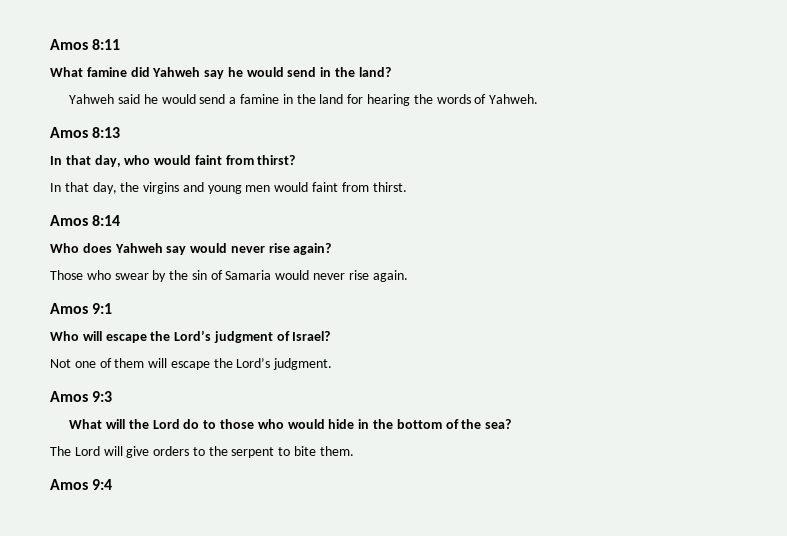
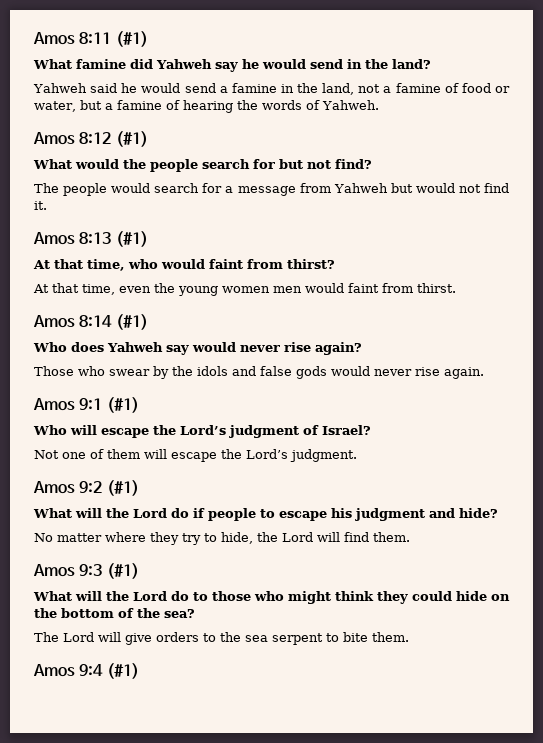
- Amos 8:11
+ Amos 8:11 (#1)
- Yahweh said he would send a famine in the land for hearing the words of Yahweh.
+ Yahweh said he would send a famine in the land, not a famine of food or water, but a famine of hearing the words of Yahweh.
- Amos 8:13
- In that day, who would faint from thirst?
+ Amos 8:12 (#1)
+ What would the people search for but not find?
+ The people would search for a message from Yahweh but would not find it.
+ Amos 8:13 (#1)
+ At that time, who would faint from thirst?
- In that day, the virgins and young men would faint from thirst.
+ At that time, even the young women men would faint from thirst.
- Amos 8:14
+ Amos 8:14 (#1)
- Those who swear by the sin of Samaria would never rise again.
+ Those who swear by the idols and false gods would never rise again.
- Amos 9:1
+ Amos 9:1 (#1)
+ Amos 9:2 (#1)
+ What will the Lord do if people to escape his judgment and hide?
+ No matter where they try to hide, the Lord will find them.
- Amos 9:3
+ Amos 9:3 (#1)
- What will the Lord do to those who would hide in the bottom of the sea?
+ What will the Lord do to those who might think they could hide on the bottom of the sea?
- The Lord will give orders to the serpent to bite them.
+ The Lord will give orders to the sea serpent to bite them.
- Amos 9:4
+ Amos 9:4 (#1)

